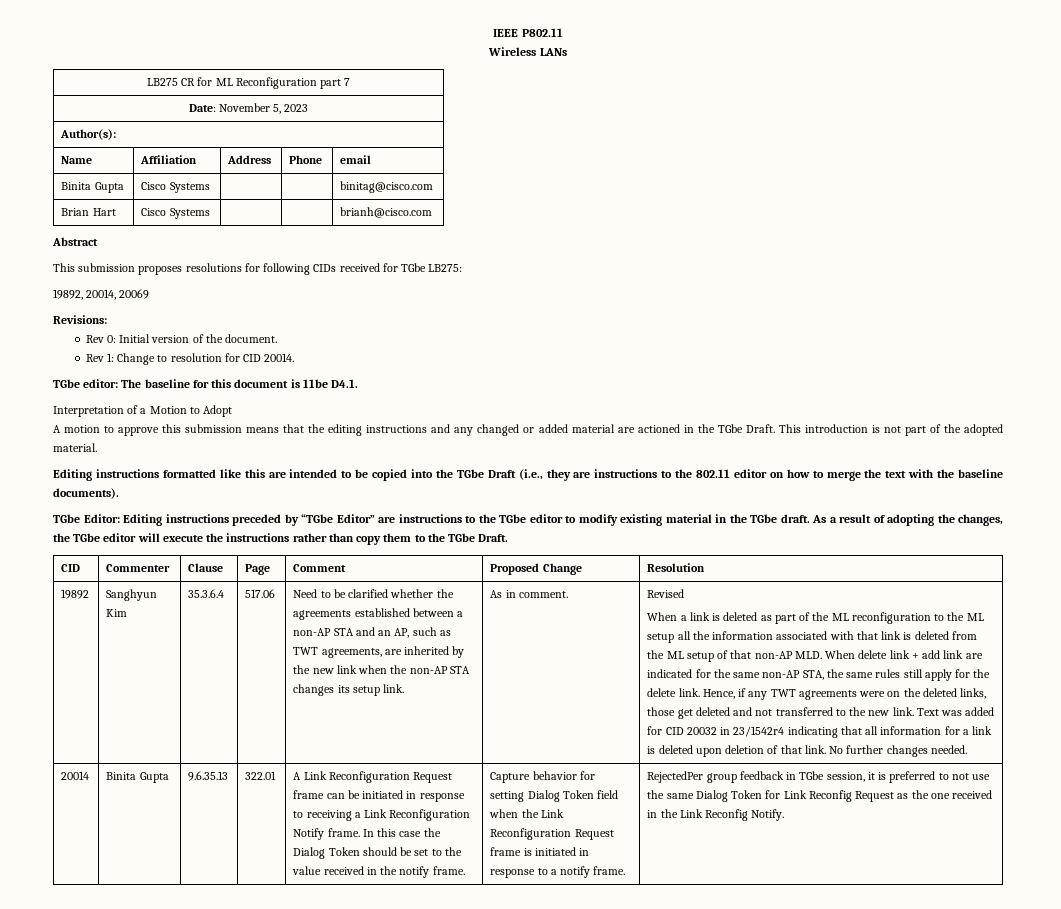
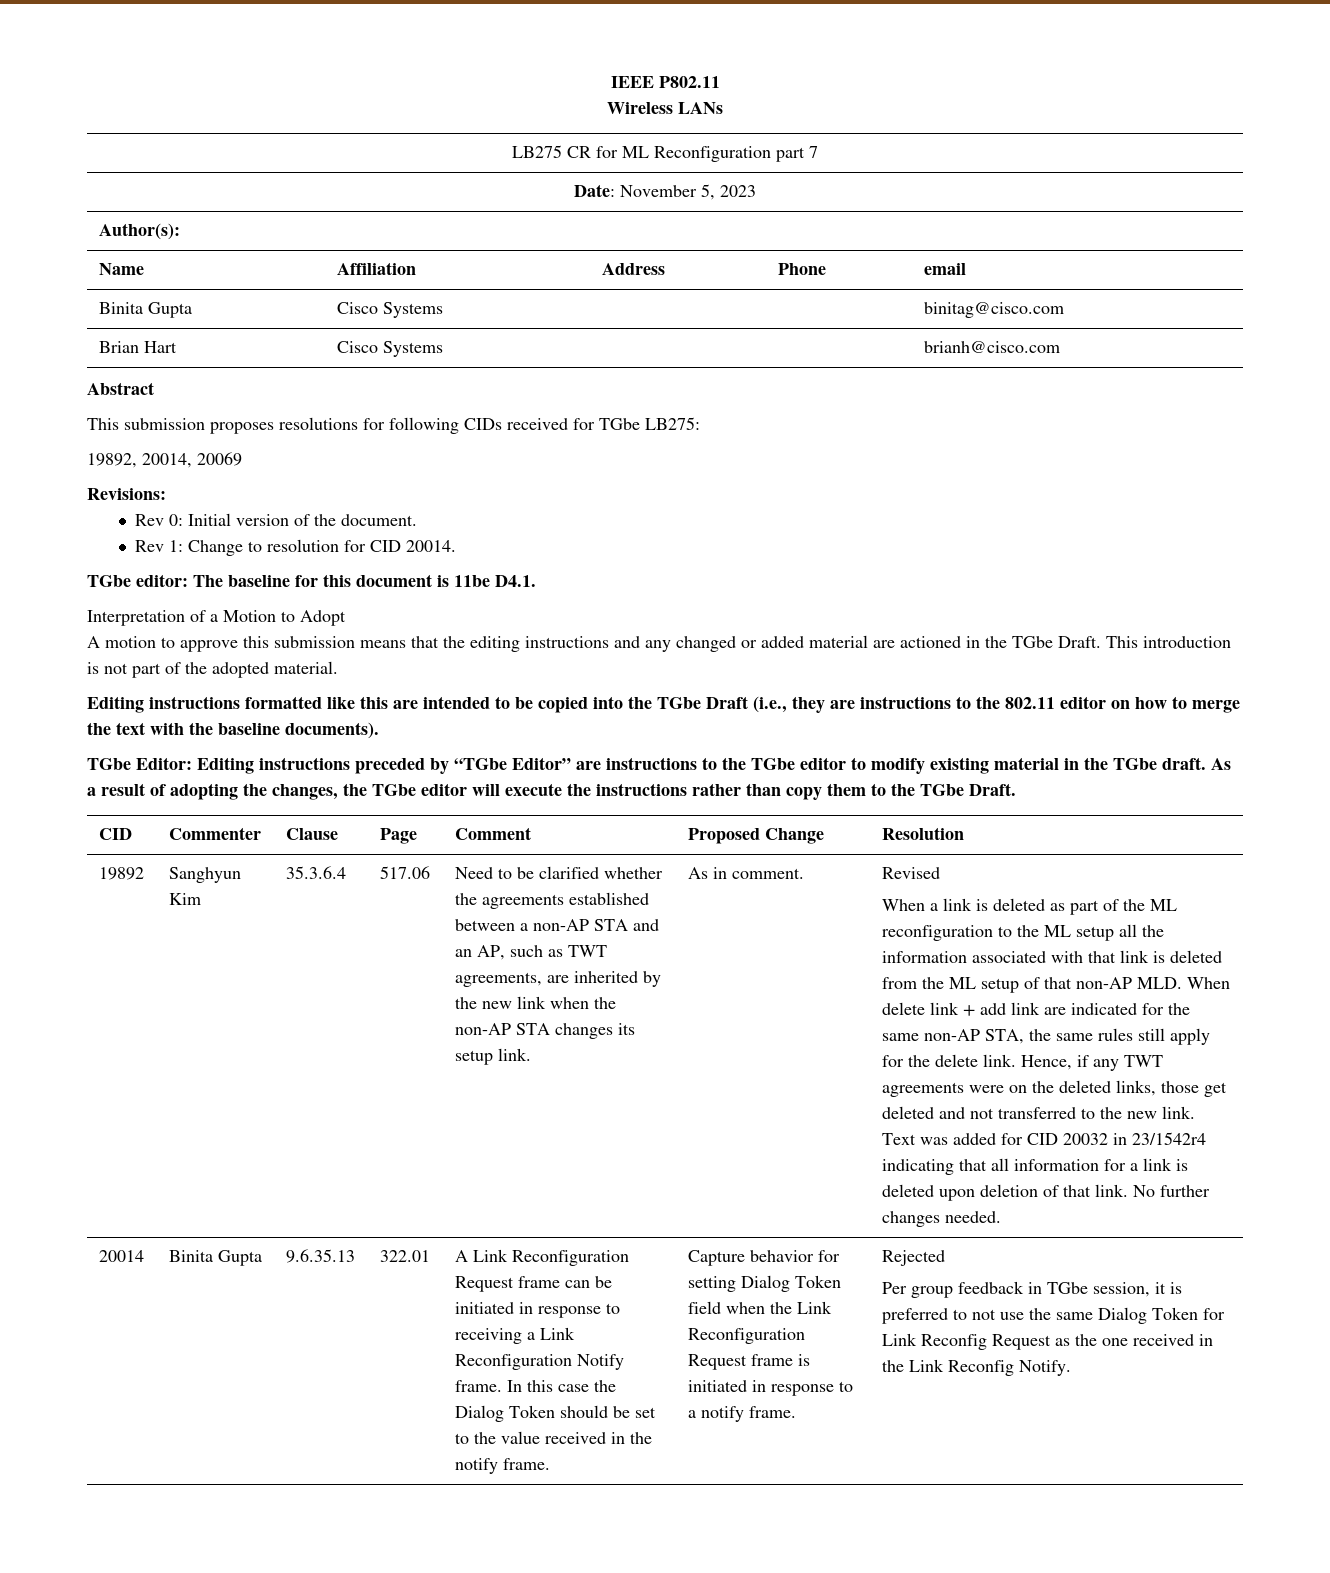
- RejectedPer group feedback in TGbe session, it is preferred to not use the same Dialog Token for Link Reconfig Request as the one received in the Link Reconfig Notify.
+ Rejected
+ Per group feedback in TGbe session, it is preferred to not use the same Dialog Token for Link Reconfig Request as the one received in the Link Reconfig Notify.

